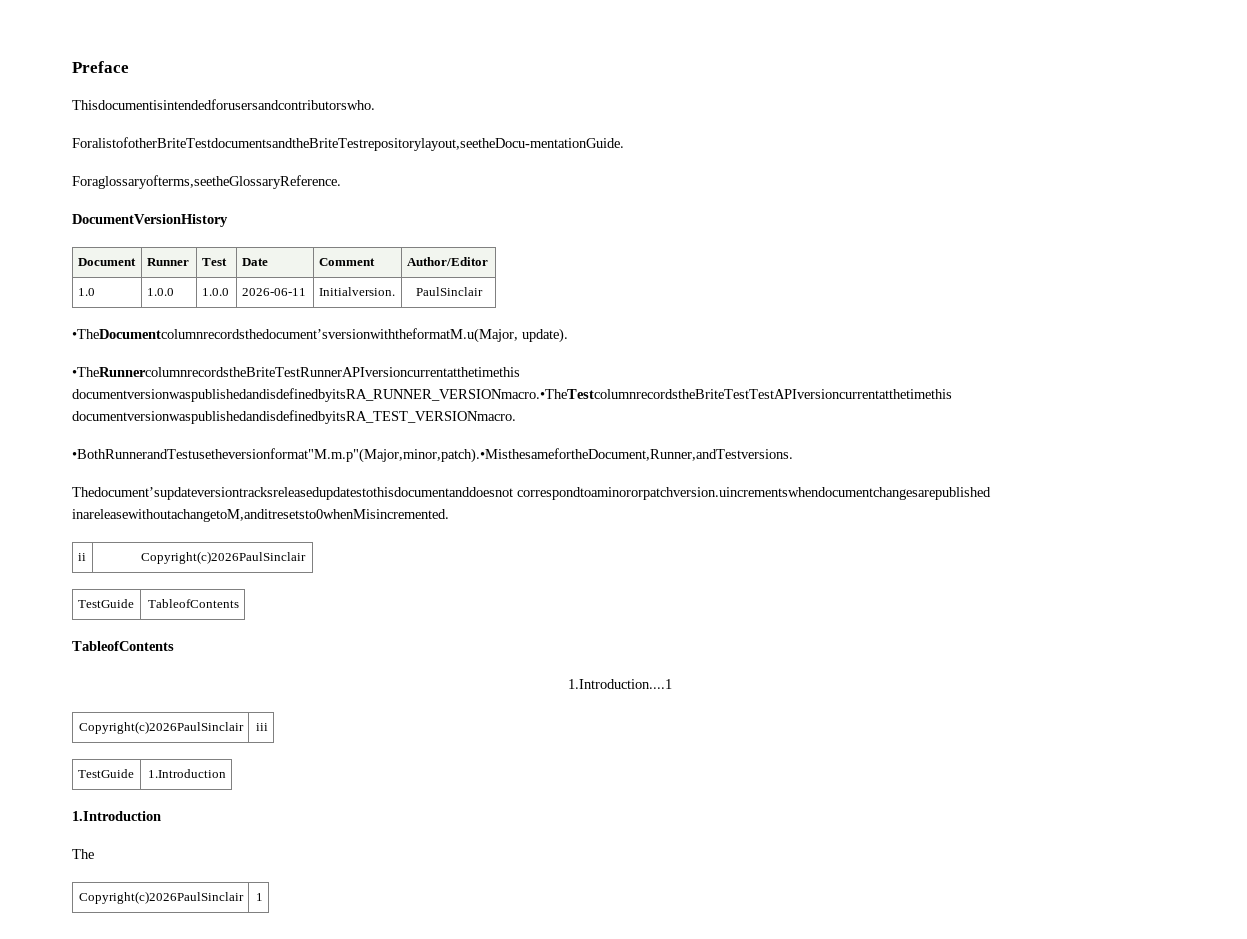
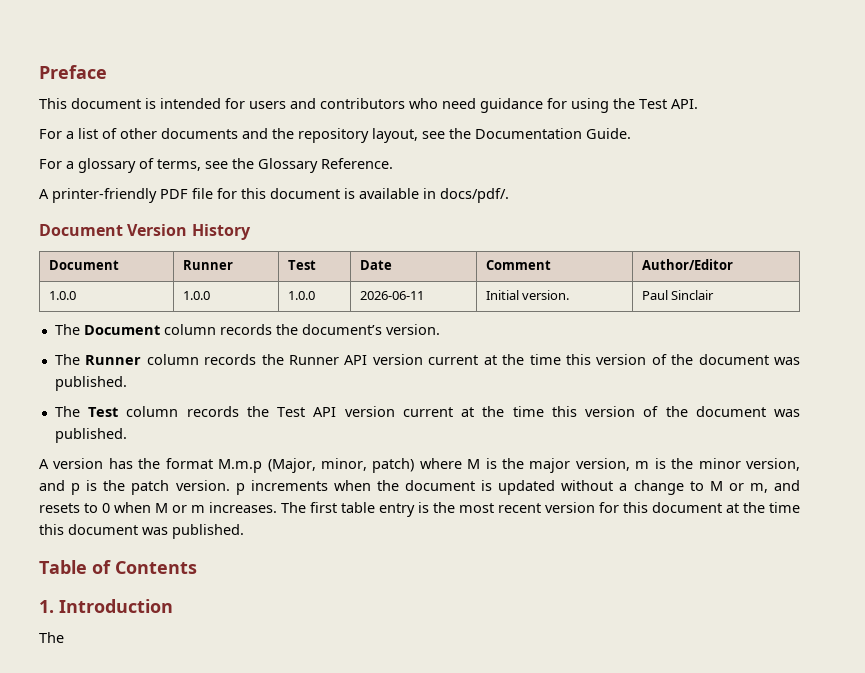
- Thisdocumentisintendedforusersandcontributorswho.
- ForalistofotherBriteTestdocumentsandtheBriteTestrepositorylayout,seetheDocu-mentationGuide.
- Foraglossaryofterms,seetheGlossaryReference.
- DocumentVersionHistory
+ This document is intended for users and contributors who need guidance for using the Test API.
+ For a list of other documents and the repository layout, see the Documentation Guide.
+ For a glossary of terms, see the Glossary Reference.
+ A printer-friendly PDF file for this document is available in docs/pdf/.
+ Document Version History
- 1.0 | 1.0.0 | 1.0.0 | 2026-06-11 | Initialversion. | PaulSinclair
- •TheDocumentcolumnrecordsthedocument’sversionwiththeformatM.u(Major, update).
- •TheRunnercolumnrecordstheBriteTestRunnerAPIversioncurrentatthetimethis documentversionwaspublishedandisdefinedbyitsRA_RUNNER_VERSIONmacro.•TheTestcolumnrecordstheBriteTestTestAPIversioncurrentatthetimethis documentversionwaspublishedandisdefinedbyitsRA_TEST_VERSIONmacro.
- •BothRunnerandTestusetheversionformat"M.m.p"(Major,minor,patch).•MisthesamefortheDocument,Runner,andTestversions.
- Thedocument’supdateversiontracksreleasedupdatestothisdocumentanddoesnot correspondtoaminororpatchversion.uincrementswhendocumentchangesarepublished inareleasewithoutachangetoM,anditresetsto0whenMisincremented.
- ii | Copyright(c)2026PaulSinclair
- TestGuide | TableofContents
- TableofContents
- 1.Introduction....1
- Copyright(c)2026PaulSinclair | iii
- TestGuide | 1.Introduction
- 1.Introduction
+ 1.0.0 | 1.0.0 | 1.0.0 | 2026-06-11 | Initial version. | Paul Sinclair
+ The Document column records the document’s version.
+ The Runner column records the Runner API version current at the time this version of the document was published.
+ The Test column records the Test API version current at the time this version of the document was published.
+ A version has the format M.m.p (Major, minor, patch) where M is the major version, m is the minor version, and p is the patch version. p increments when the document is updated without a change to M or m, and resets to 0 when M or m increases. The first table entry is the most recent version for this document at the time this document was published.
+ Table of Contents
+ 1. Introduction
  The
- Copyright(c)2026PaulSinclair | 1

